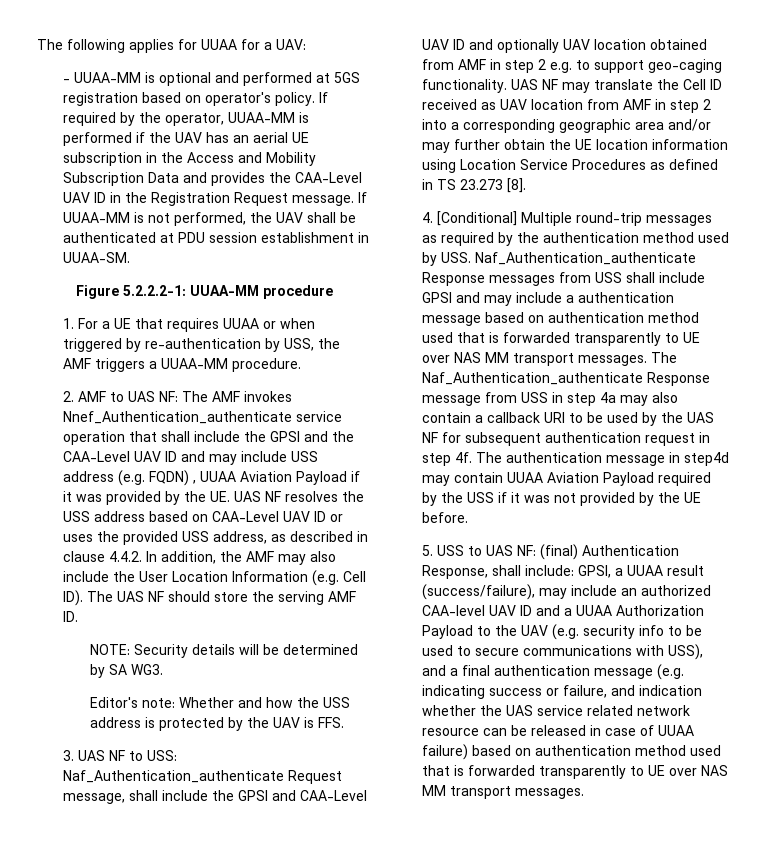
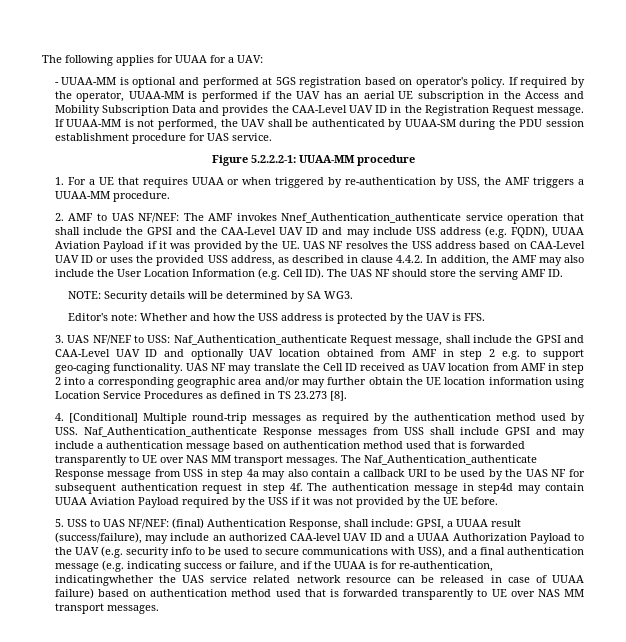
- If UUAA-MM is not performed, the UAV shall be authenticated at PDU session establishment in UUAA-SM.
+ If UUAA-MM is not performed, the UAV shall be authenticated by UUAA-SM during the PDU session establishment procedure for UAS service.
- 2. AMF to UAS NF:
+ 2. AMF to UAS NF/NEF:
- The AMF invokes Nnef_Authentication_authenticate service operation that shall include the GPSI and the CAA-Level UAV ID and may include USS address (e.g. FQDN) , UUAA Aviation Payload if it was provided by the UE. UAS NF resolves the USS address based on CAA-Level UAV ID or uses the provided USS address, as described in clause 4.4.2. In addition, the AMF may also include the User Location Information (e.g. Cell ID). The UAS NF should store the serving AMF ID.
+ The AMF invokes Nnef_Authentication_authenticate service operation that shall include the GPSI and the CAA-Level UAV ID and may include USS address (e.g. FQDN), UUAA Aviation Payload if it was provided by the UE. UAS NF resolves the USS address based on CAA-Level UAV ID or uses the provided USS address, as described in clause 4.4.2. In addition, the AMF may also include the User Location Information (e.g. Cell ID). The UAS NF should store the serving AMF ID.
- 3. UAS NF to USS: Naf_Authentication_authenticate Request message, shall include the GPSI and CAA-Level UAV ID and optionally UAV location obtained from AMF in step 2 e.g. to support geo-caging functionality.
+ 3. UAS NF/NEF to USS: Naf_Authentication_authenticate Request message, shall include the GPSI and CAA-Level UAV ID and optionally UAV location obtained from AMF in step 2 e.g. to support geo-caging functionality.
- 5. USS to UAS NF:
+ 5. USS to UAS NF/NEF:
- GPSI, a UUAA result (success/failure), may include an authorized CAA-level UAV ID and a UUAA Authorization Payload to the UAV (e.g. security info to be used to secure communications with USS), and a final authentication message (e.g. indicating success or failure, and indication whether the UAS service related network resource can be released in case of UUAA failure) based on authentication method used that is forwarded transparently to UE over NAS MM transport messages.
+ GPSI, a UUAA result (success/failure), may include an authorized CAA-level UAV ID and a UUAA Authorization Payload to the UAV (e.g. security info to be used to secure communications with USS), and a final authentication message (e.g. indicating success or failure, and if the UUAA is for re-authentication, indicatingwhether the UAS service related network resource can be released in case of UUAA failure) based on authentication method used that is forwarded transparently to UE over NAS MM transport messages.

